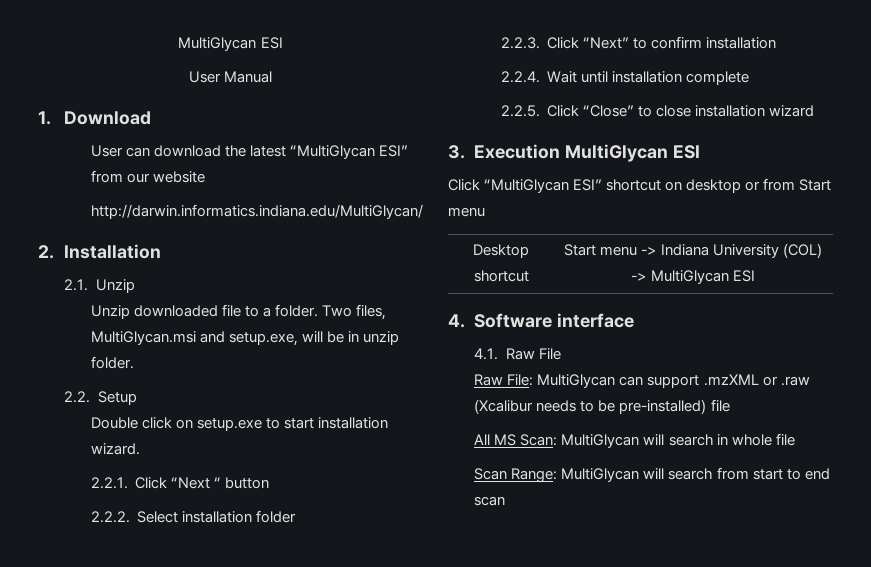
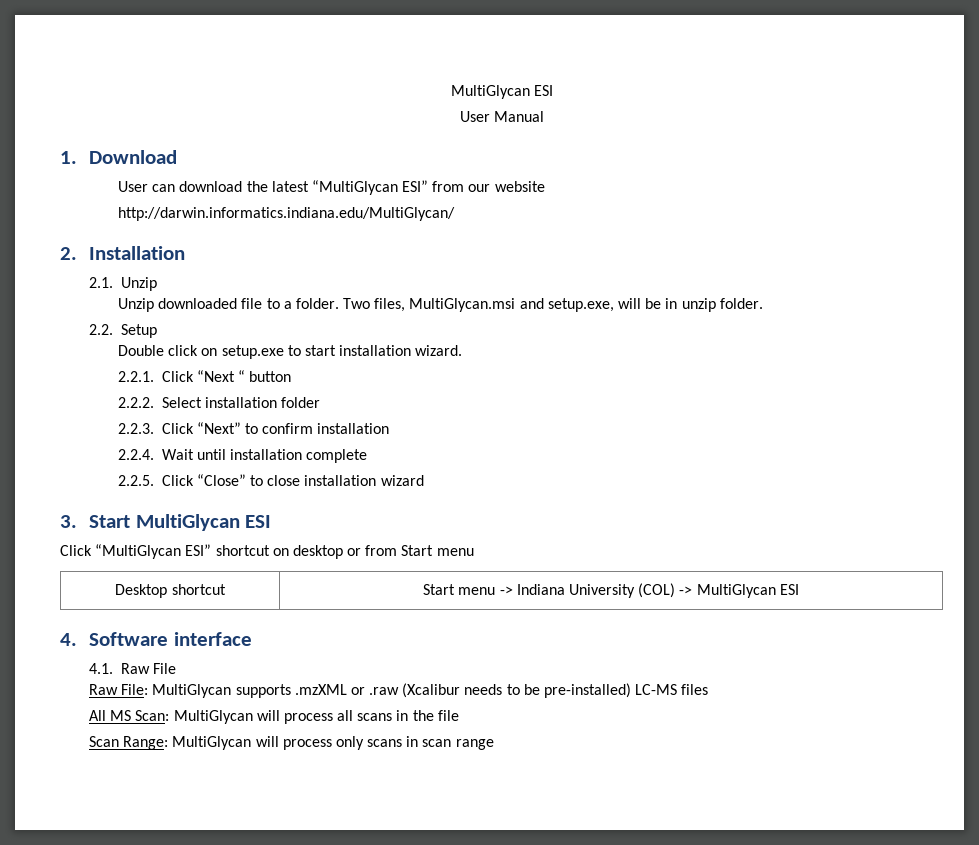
- 3. Execution MultiGlycan ESI
+ 3. Start MultiGlycan ESI
- Raw File: MultiGlycan can support .mzXML or .raw (Xcalibur needs to be pre-installed) file
+ Raw File: MultiGlycan supports .mzXML or .raw (Xcalibur needs to be pre-installed) LC-MS files
- All MS Scan: MultiGlycan will search in whole file
+ All MS Scan: MultiGlycan will process all scans in the file
- Scan Range: MultiGlycan will search from start to end scan
+ Scan Range: MultiGlycan will process only scans in scan range

